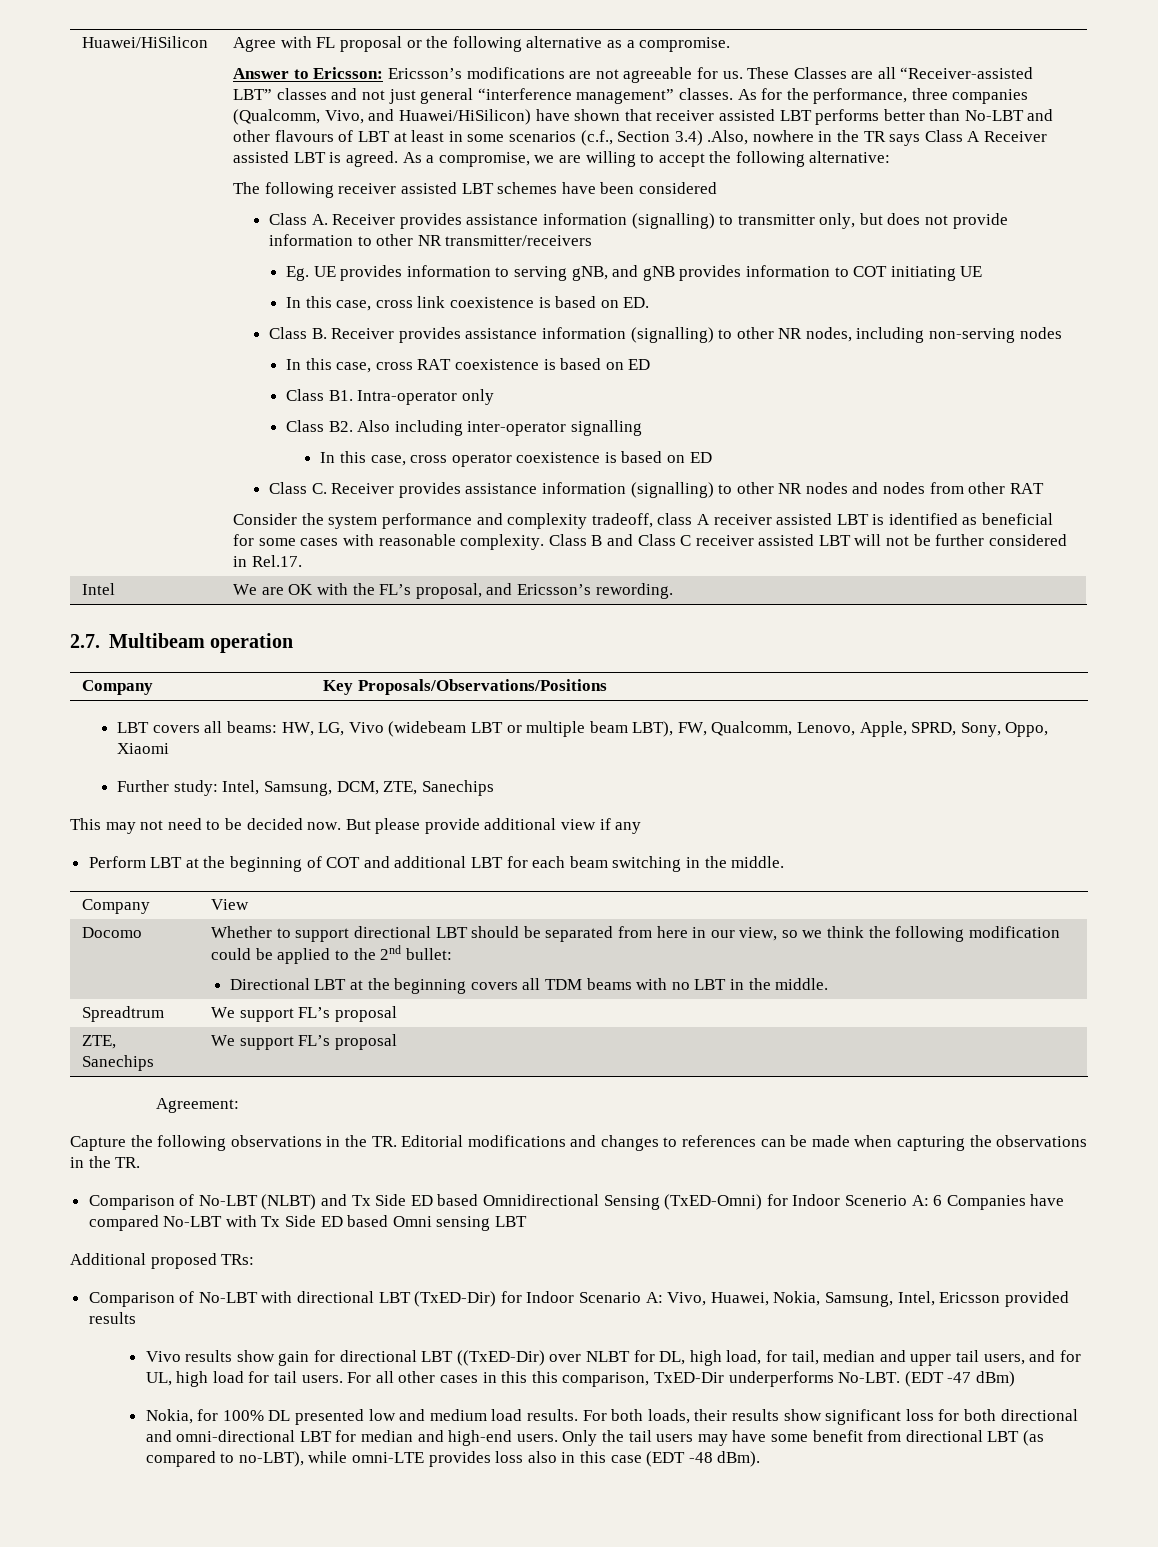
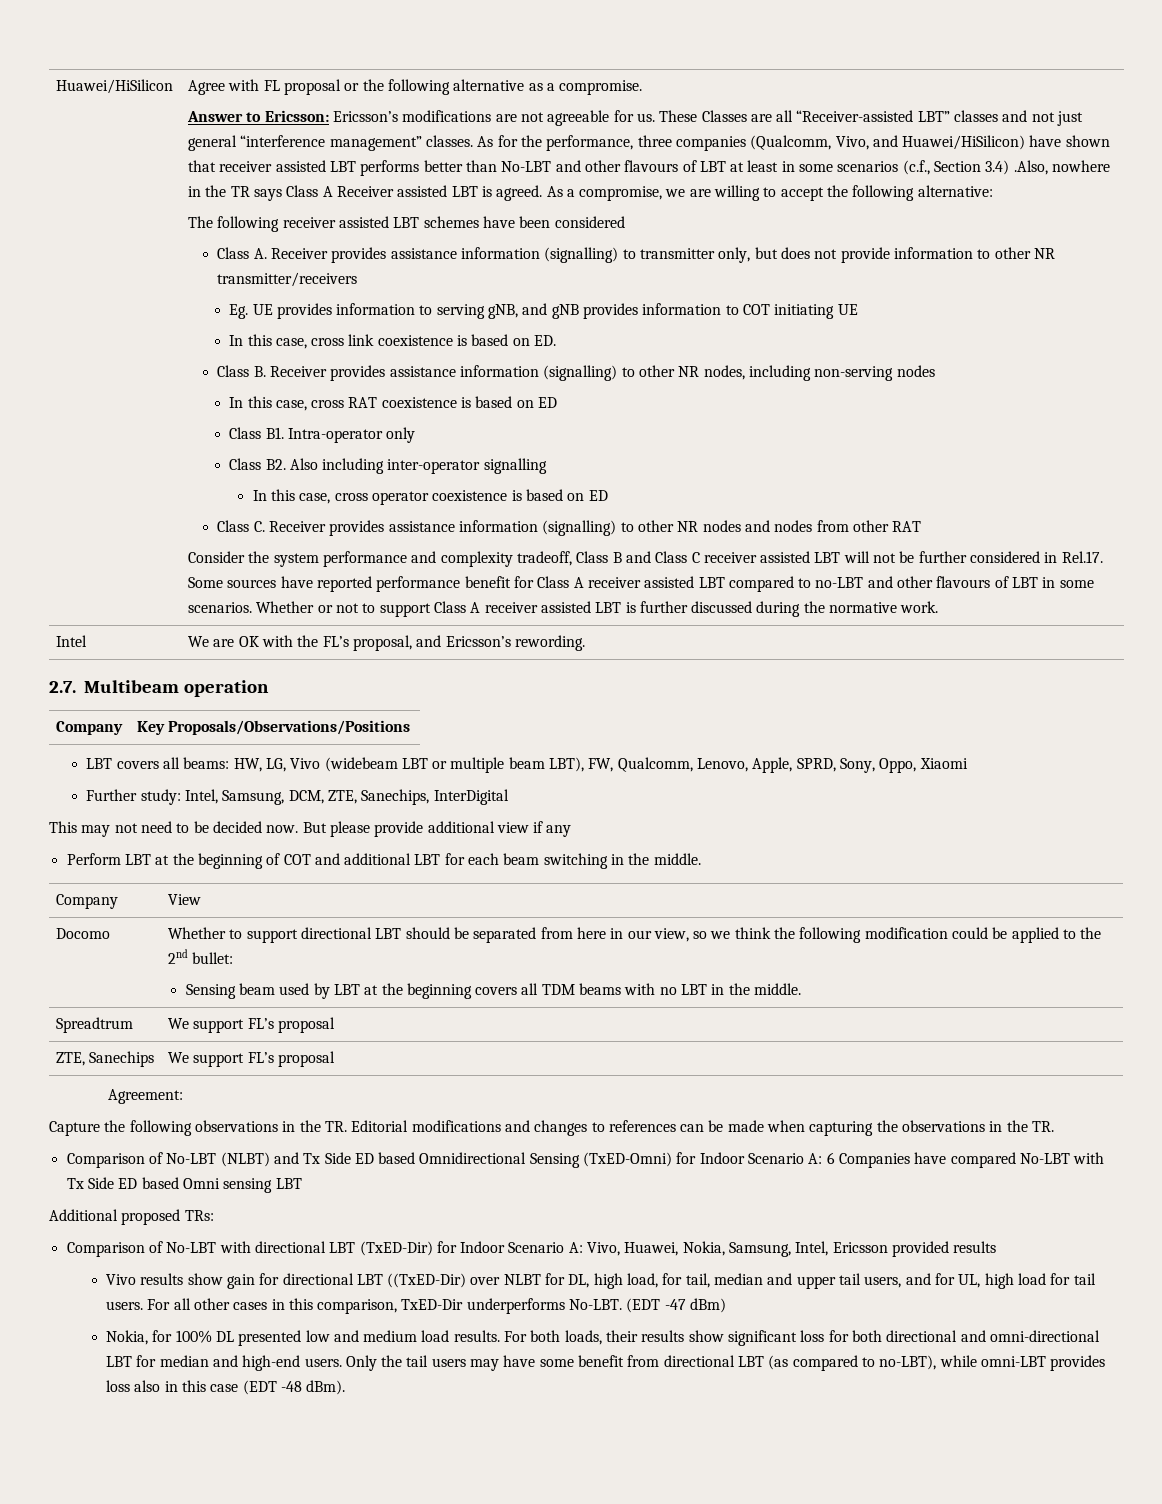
- Consider the system performance and complexity tradeoff, class A receiver assisted LBT is identified as beneficial for some cases with reasonable complexity. Class B and Class C receiver assisted LBT will not be further considered in Rel.17.
+ Consider the system performance and complexity tradeoff, Class B and Class C receiver assisted LBT will not be further considered in Rel.17. Some sources have reported performance benefit for Class A receiver assisted LBT compared to no-LBT and other flavours of LBT in some scenarios. Whether or not to support Class A receiver assisted LBT is further discussed during the normative work.
- Further study: Intel, Samsung, DCM, ZTE, Sanechips
+ Further study: Intel, Samsung, DCM, ZTE, Sanechips, InterDigital
- Directional LBT at the beginning covers all TDM beams with no LBT in the middle.
+ Sensing beam used by LBT at the beginning covers all TDM beams with no LBT in the middle.
- Comparison of No-LBT (NLBT) and Tx Side ED based Omnidirectional Sensing (TxED-Omni) for Indoor Scenerio A: 6 Companies have compared No-LBT with Tx Side ED based Omni sensing LBT
+ Comparison of No-LBT (NLBT) and Tx Side ED based Omnidirectional Sensing (TxED-Omni) for Indoor Scenario A: 6 Companies have compared No-LBT with Tx Side ED based Omni sensing LBT
- For all other cases in this this comparison, TxED-Dir underperforms No-LBT.
+ For all other cases in this comparison, TxED-Dir underperforms No-LBT.
- Only the tail users may have some benefit from directional LBT (as compared to no-LBT), while omni-LTE provides loss also in this case (EDT -48 dBm).
+ Only the tail users may have some benefit from directional LBT (as compared to no-LBT), while omni-LBT provides loss also in this case (EDT -48 dBm).

